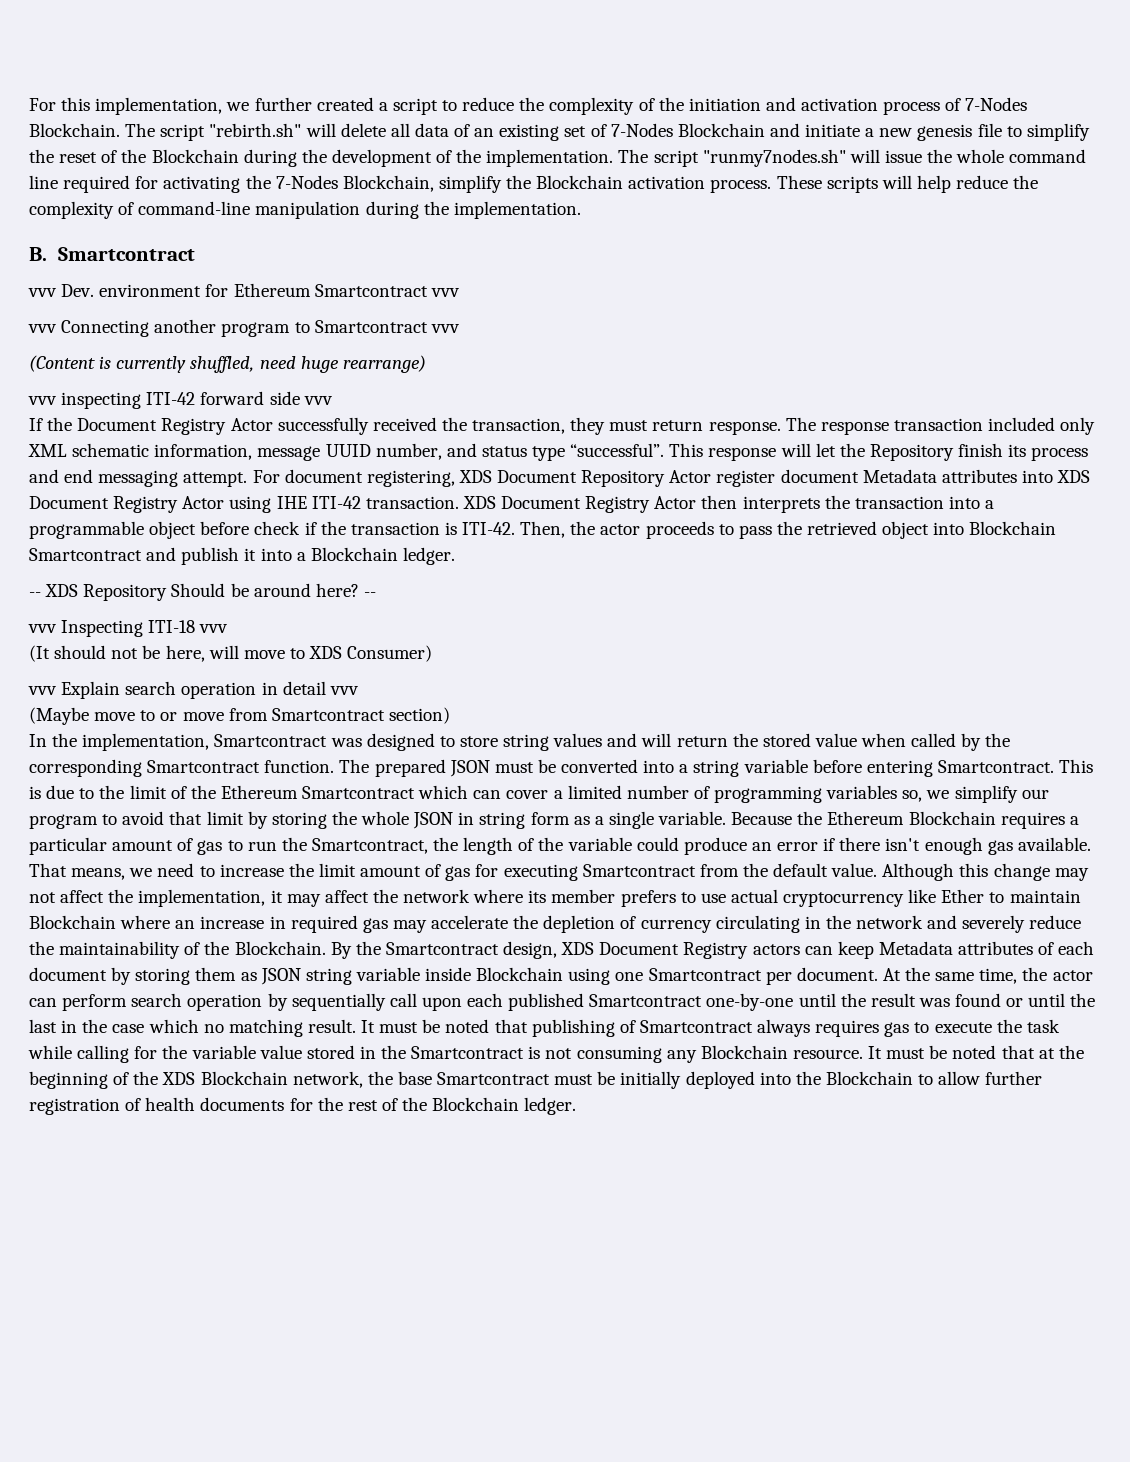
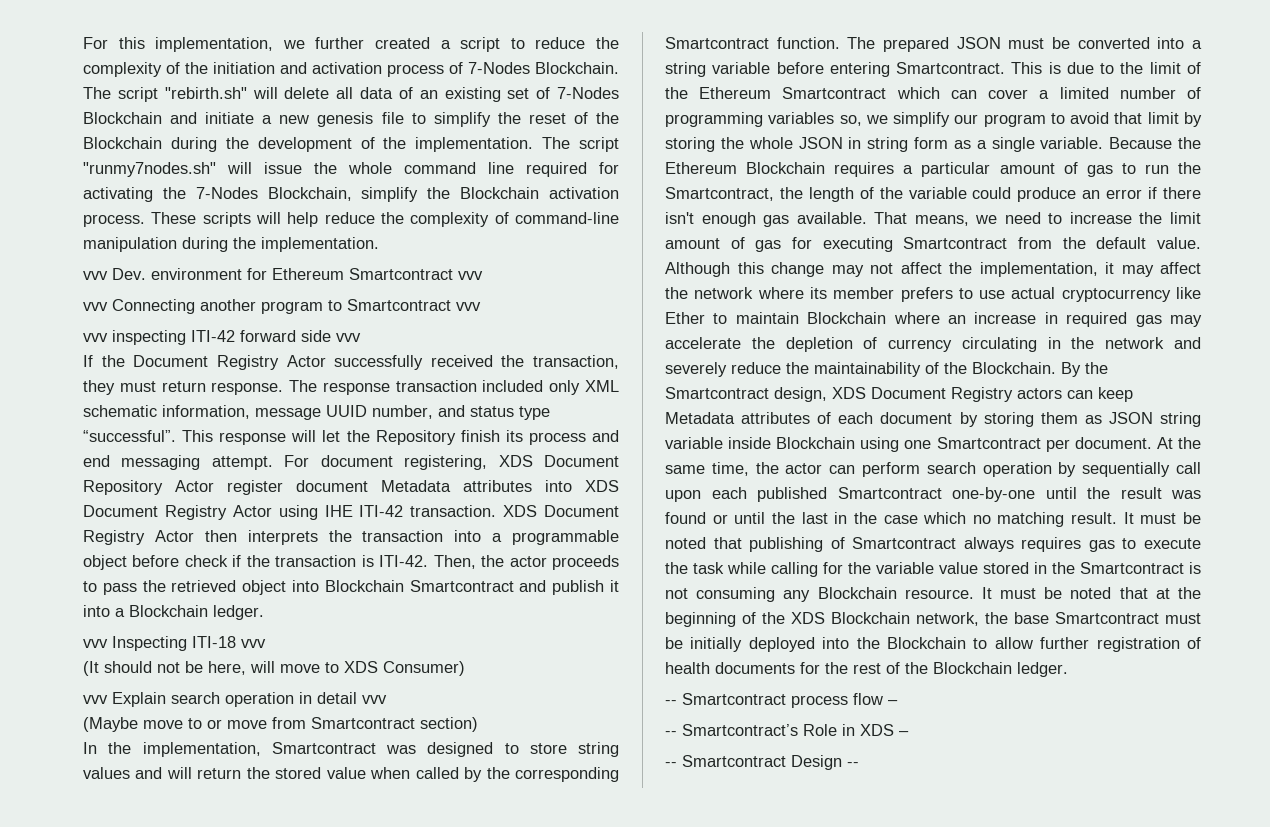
- B. Smartcontract
- (Content is currently shuffled, need huge rearrange)
- -- XDS Repository Should be around here? --
+ -- Smartcontract process flow –
+ -- Smartcontract’s Role in XDS –
+ -- Smartcontract Design --

